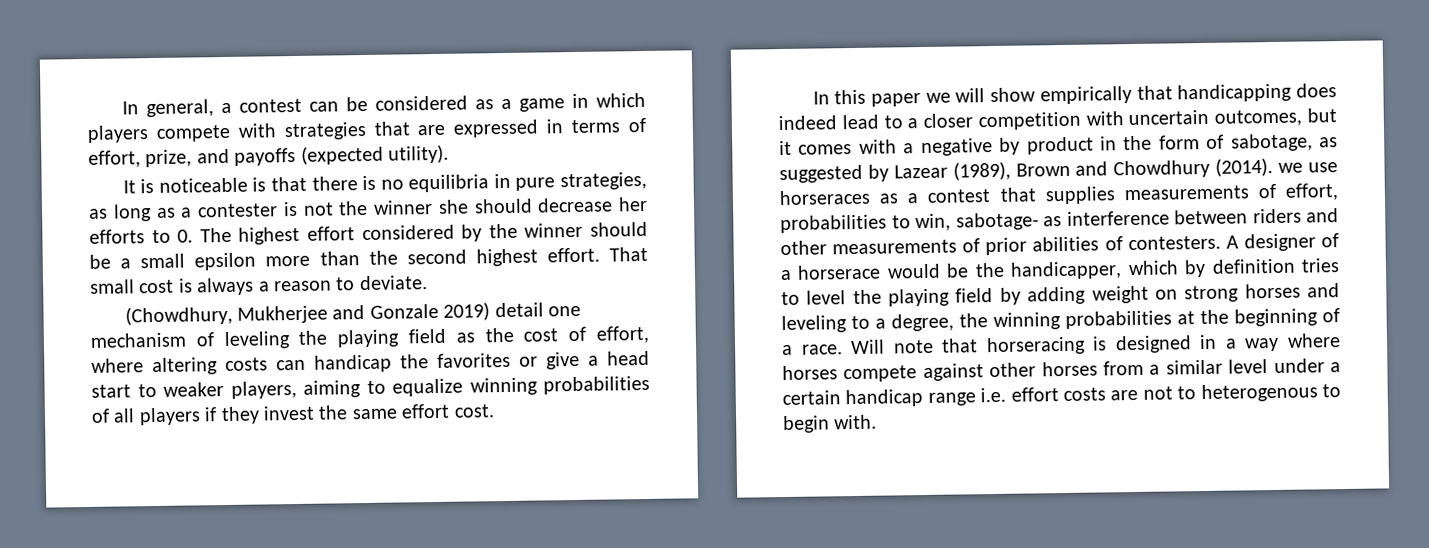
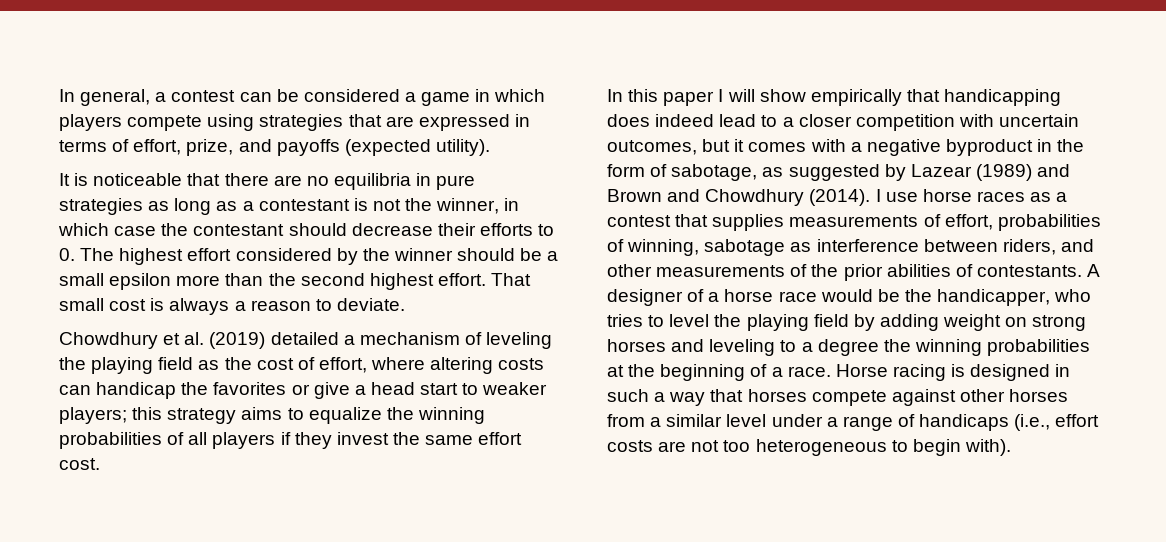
- In general, a contest can be considered as a game in which players compete with strategies that are expressed in terms of effort, prize, and payoffs (expected utility).
+ In general, a contest can be considered a game in which players compete using strategies that are expressed in terms of effort, prize, and payoffs (expected utility).
- It is noticeable is that there is no equilibria in pure strategies, as long as a contester is not the winner she should decrease her efforts to 0. The highest effort considered by the winner should be a small epsilon more than the second highest effort.
+ It is noticeable that there are no equilibria in pure strategies as long as a contestant is not the winner, in which case the contestant should decrease their efforts to 0. The highest effort considered by the winner should be a small epsilon more than the second highest effort.
- (Chowdhury, Mukherjee and Gonzale 2019) detail one mechanism of leveling the playing field as the cost of effort, where altering costs can handicap the favorites or give a head start to weaker players, aiming to equalize winning probabilities of all players if they invest the same effort cost.
+ Chowdhury et al. (2019) detailed a mechanism of leveling the playing field as the cost of effort, where altering costs can handicap the favorites or give a head start to weaker players; this strategy aims to equalize the winning probabilities of all players if they invest the same effort cost.
- In this paper we will show empirically that handicapping does indeed lead to a closer competition with uncertain outcomes, but it comes with a negative by product in the form of sabotage, as suggested by Lazear (1989), Brown and Chowdhury (2014). we use horseraces as a contest that supplies measurements of effort, probabilities to win, sabotage- as interference between riders and other measurements of prior abilities of contesters.
+ In this paper I will show empirically that handicapping does indeed lead to a closer competition with uncertain outcomes, but it comes with a negative byproduct in the form of sabotage, as suggested by Lazear (1989) and Brown and Chowdhury (2014). I use horse races as a contest that supplies measurements of effort, probabilities of winning, sabotage as interference between riders, and other measurements of the prior abilities of contestants.
- A designer of a horserace would be the handicapper, which by definition tries to level the playing field by adding weight on strong horses and leveling to a degree, the winning probabilities at the beginning of a race.
+ A designer of a horse race would be the handicapper, who tries to level the playing field by adding weight on strong horses and leveling to a degree the winning probabilities at the beginning of a race.
- Will note that horseracing is designed in a way where horses compete against other horses from a similar level under a certain handicap range i.e. effort costs are not to heterogenous to begin with.
+ Horse racing is designed in such a way that horses compete against other horses from a similar level under a range of handicaps (i.e., effort costs are not too heterogeneous to begin with).

